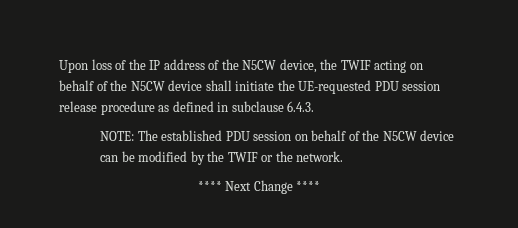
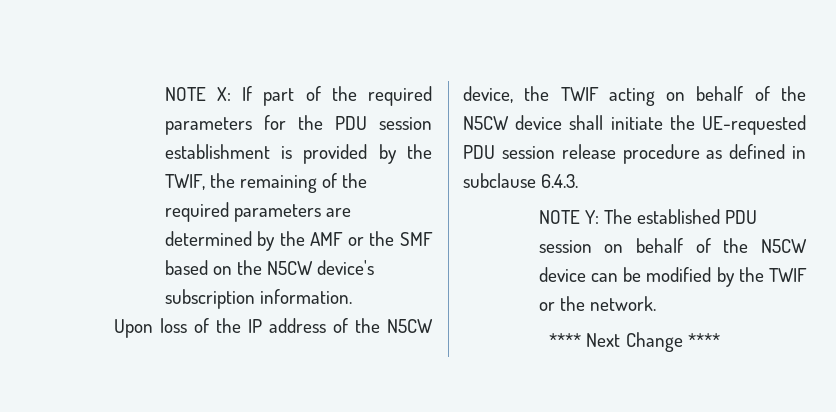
+ NOTE X: If part of the required parameters for the PDU session establishment is provided by the TWIF, the remaining of the required parameters are determined by the AMF or the SMF based on the N5CW device's subscription information.
- NOTE: The established PDU session on behalf of the N5CW device can be modified by the TWIF or the network.
+ NOTE Y: The established PDU session on behalf of the N5CW device can be modified by the TWIF or the network.

